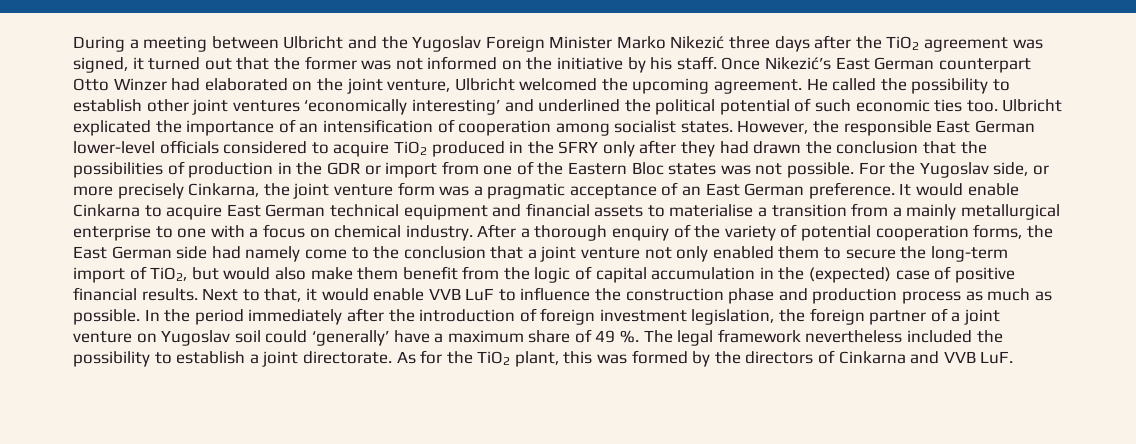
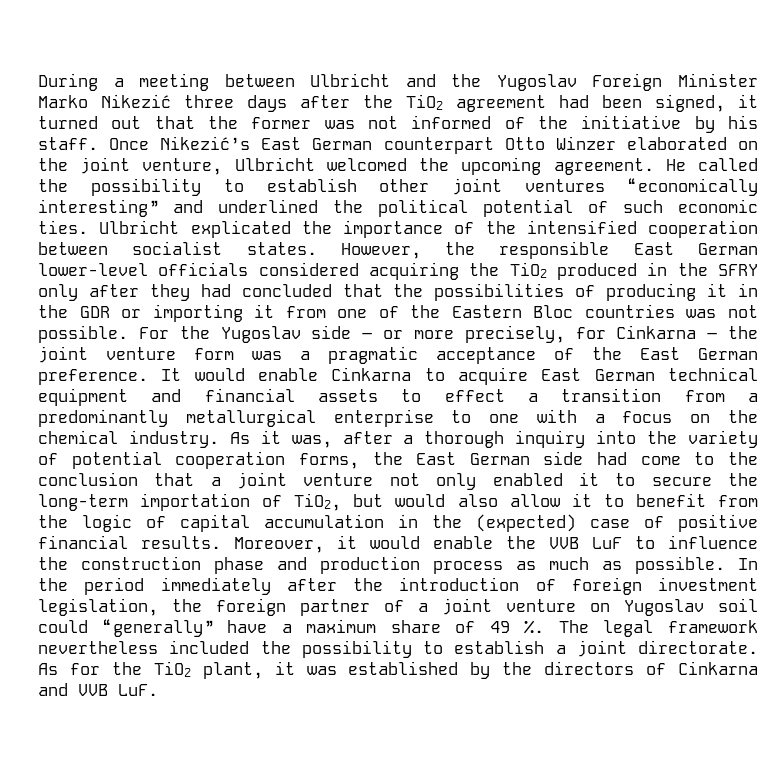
- During a meeting between Ulbricht and the Yugoslav Foreign Minister Marko Nikezić three days after the TiO2 agreement was signed, it turned out that the former was not informed on the initiative by his staff.
+ During a meeting between Ulbricht and the Yugoslav Foreign Minister Marko Nikezić three days after the TiO2 agreement had been signed, it turned out that the former was not informed of the initiative by his staff.
- Once Nikezić’s East German counterpart Otto Winzer had elaborated on the joint venture, Ulbricht welcomed the upcoming agreement.
+ Once Nikezić’s East German counterpart Otto Winzer elaborated on the joint venture, Ulbricht welcomed the upcoming agreement.
- He called the possibility to establish other joint ventures ‘economically interesting’ and underlined the political potential of such economic ties too.
+ He called the possibility to establish other joint ventures “economically interesting” and underlined the political potential of such economic ties.
- Ulbricht explicated the importance of an intensification of cooperation among socialist states.
+ Ulbricht explicated the importance of the intensified cooperation between socialist states.
- However, the responsible East German lower-level officials considered to acquire TiO2 produced in the SFRY only after they had drawn the conclusion that the possibilities of production in the GDR or import from one of the Eastern Bloc states was not possible.
+ However, the responsible East German lower-level officials considered acquiring the TiO2 produced in the SFRY only after they had concluded that the possibilities of producing it in the GDR or importing it from one of the Eastern Bloc countries was not possible.
- For the Yugoslav side, or more precisely Cinkarna, the joint venture form was a pragmatic acceptance of an East German preference.
+ For the Yugoslav side – or more precisely, for Cinkarna – the joint venture form was a pragmatic acceptance of the East German preference.
- It would enable Cinkarna to acquire East German technical equipment and financial assets to materialise a transition from a mainly metallurgical enterprise to one with a focus on chemical industry.
+ It would enable Cinkarna to acquire East German technical equipment and financial assets to effect a transition from a predominantly metallurgical enterprise to one with a focus on the chemical industry.
- After a thorough enquiry of the variety of potential cooperation forms, the East German side had namely come to the conclusion that a joint venture not only enabled them to secure the long-term import of TiO2, but would also make them benefit from the logic of capital accumulation in the (expected) case of positive financial results.
+ As it was, after a thorough inquiry into the variety of potential cooperation forms, the East German side had come to the conclusion that a joint venture not only enabled it to secure the long-term importation of TiO2, but would also allow it to benefit from the logic of capital accumulation in the (expected) case of positive financial results.
- Next to that, it would enable VVB LuF to influence the construction phase and production process as much as possible.
+ Moreover, it would enable the VVB LuF to influence the construction phase and production process as much as possible.
- In the period immediately after the introduction of foreign investment legislation, the foreign partner of a joint venture on Yugoslav soil could ‘generally’ have a maximum share of 49 %.
+ In the period immediately after the introduction of foreign investment legislation, the foreign partner of a joint venture on Yugoslav soil could “generally” have a maximum share of 49 %.
- As for the TiO2 plant, this was formed by the directors of Cinkarna and VVB LuF.
+ As for the TiO2 plant, it was established by the directors of Cinkarna and VVB LuF.

